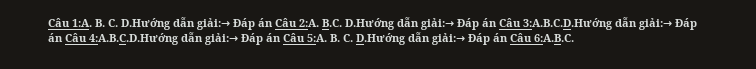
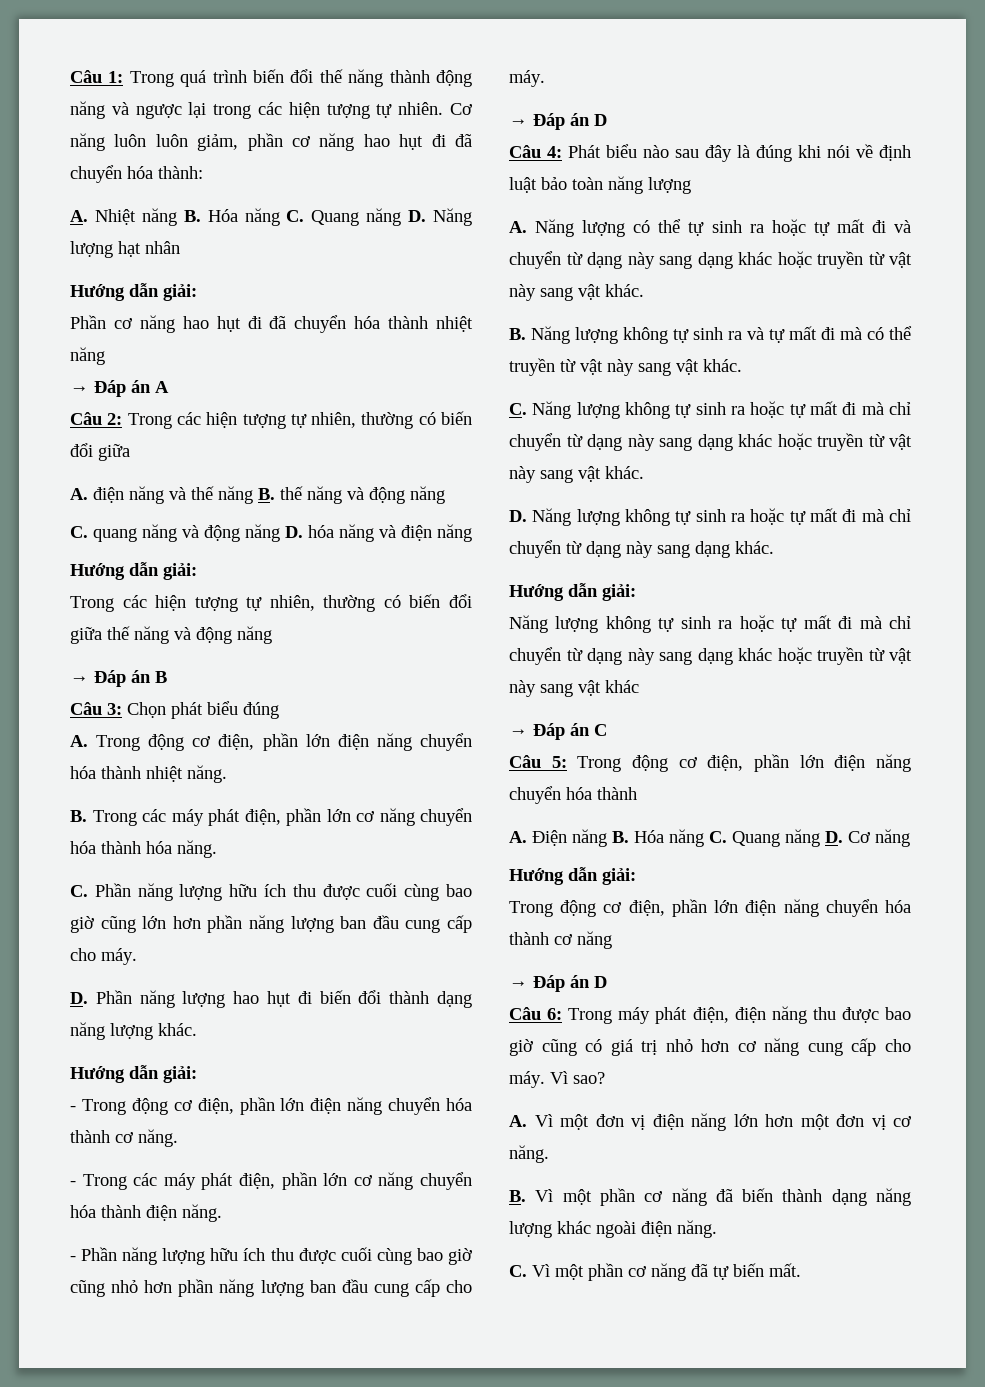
- Câu 1:A. B. C. D.Hướng dẫn giải:→ Đáp án Câu 2:A. B.C. D.Hướng dẫn giải:→ Đáp án Câu 3:A.B.C.D.Hướng dẫn giải:→ Đáp án Câu 4:A.B.C.D.Hướng dẫn giải:→ Đáp án Câu 5:A. B. C. D.Hướng dẫn giải:→ Đáp án Câu 6:A.B.C.
+ Câu 1: Trong quá trình biến đổi thế năng thành động năng và ngược lại trong các hiện tượng tự nhiên. Cơ năng luôn luôn giảm, phần cơ năng hao hụt đi đã chuyển hóa thành:
+ A. Nhiệt năng B. Hóa năng C. Quang năng D. Năng lượng hạt nhân
+ Hướng dẫn giải:
+ Phần cơ năng hao hụt đi đã chuyển hóa thành nhiệt năng
+ → Đáp án A
+ Câu 2: Trong các hiện tượng tự nhiên, thường có biến đổi giữa
+ A. điện năng và thế năng B. thế năng và động năng
+ C. quang năng và động năng D. hóa năng và điện năng
+ Hướng dẫn giải:
+ Trong các hiện tượng tự nhiên, thường có biến đổi giữa thế năng và động năng
+ → Đáp án B
+ Câu 3: Chọn phát biểu đúng
+ A. Trong động cơ điện, phần lớn điện năng chuyển hóa thành nhiệt năng.
+ B. Trong các máy phát điện, phần lớn cơ năng chuyển hóa thành hóa năng.
+ C. Phần năng lượng hữu ích thu được cuối cùng bao giờ cũng lớn hơn phần năng lượng ban đầu cung cấp cho máy.
+ D. Phần năng lượng hao hụt đi biến đổi thành dạng năng lượng khác.
+ Hướng dẫn giải:
+ - Trong động cơ điện, phần lớn điện năng chuyển hóa thành cơ năng.
+ - Trong các máy phát điện, phần lớn cơ năng chuyển hóa thành điện năng.
+ - Phần năng lượng hữu ích thu được cuối cùng bao giờ cũng nhỏ hơn phần năng lượng ban đầu cung cấp cho máy.
+ → Đáp án D
+ Câu 4: Phát biểu nào sau đây là đúng khi nói về định luật bảo toàn năng lượng
+ A. Năng lượng có thể tự sinh ra hoặc tự mất đi và chuyển từ dạng này sang dạng khác hoặc truyền từ vật này sang vật khác.
+ B. Năng lượng không tự sinh ra và tự mất đi mà có thể truyền từ vật này sang vật khác.
+ C. Năng lượng không tự sinh ra hoặc tự mất đi mà chỉ chuyển từ dạng này sang dạng khác hoặc truyền từ vật này sang vật khác.
+ D. Năng lượng không tự sinh ra hoặc tự mất đi mà chỉ chuyển từ dạng này sang dạng khác.
+ Hướng dẫn giải:
+ Năng lượng không tự sinh ra hoặc tự mất đi mà chỉ chuyển từ dạng này sang dạng khác hoặc truyền từ vật này sang vật khác
+ → Đáp án C
+ Câu 5: Trong động cơ điện, phần lớn điện năng chuyển hóa thành
+ A. Điện năng B. Hóa năng C. Quang năng D. Cơ năng
+ Hướng dẫn giải:
+ Trong động cơ điện, phần lớn điện năng chuyển hóa thành cơ năng
+ → Đáp án D
+ Câu 6: Trong máy phát điện, điện năng thu được bao giờ cũng có giá trị nhỏ hơn cơ năng cung cấp cho máy. Vì sao?
+ A. Vì một đơn vị điện năng lớn hơn một đơn vị cơ năng.
+ B. Vì một phần cơ năng đã biến thành dạng năng lượng khác ngoài điện năng.
+ C. Vì một phần cơ năng đã tự biến mất.

